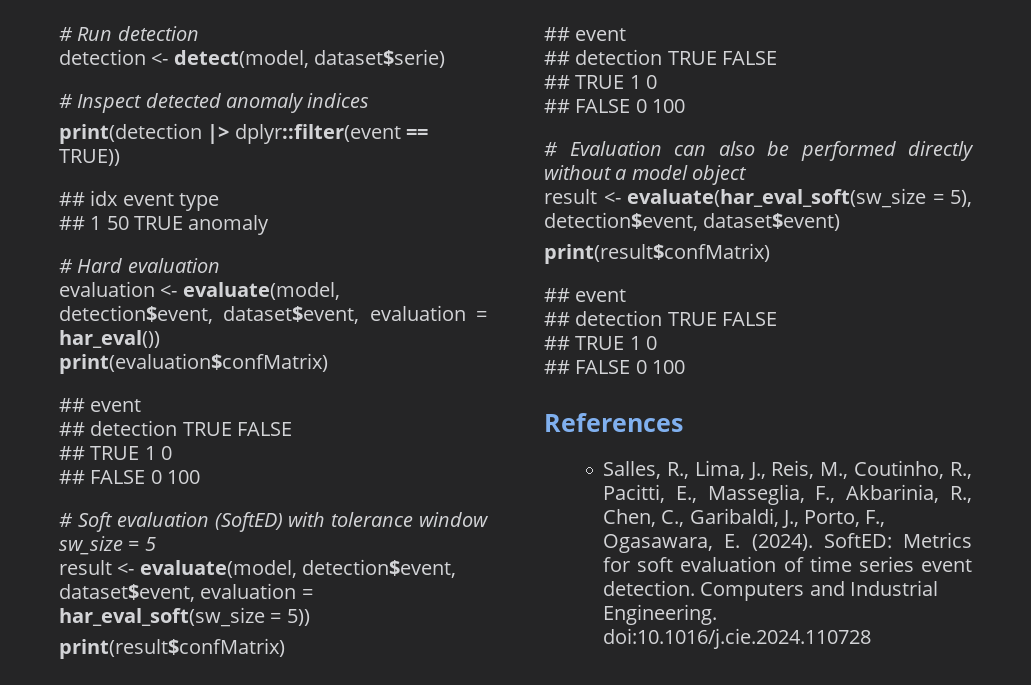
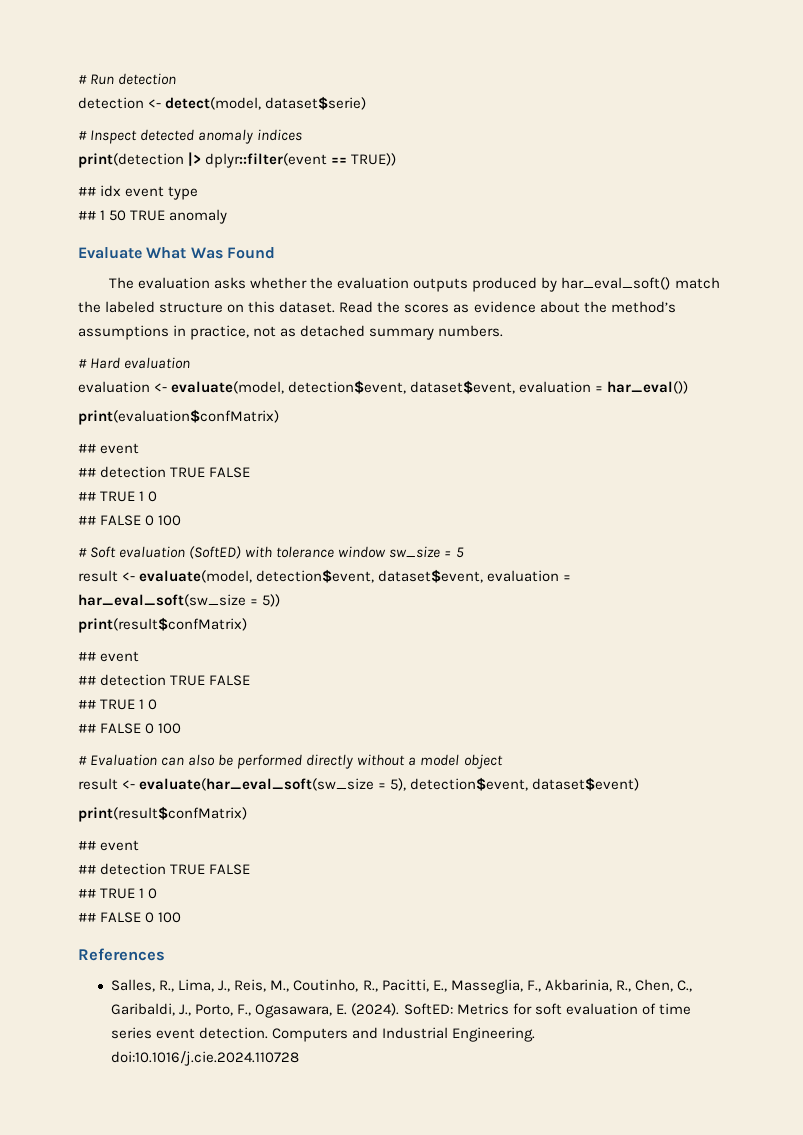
+ Evaluate What Was Found
+ The evaluation asks whether the evaluation outputs produced by har_eval_soft() match the labeled structure on this dataset. Read the scores as evidence about the method’s assumptions in practice, not as detached summary numbers.

